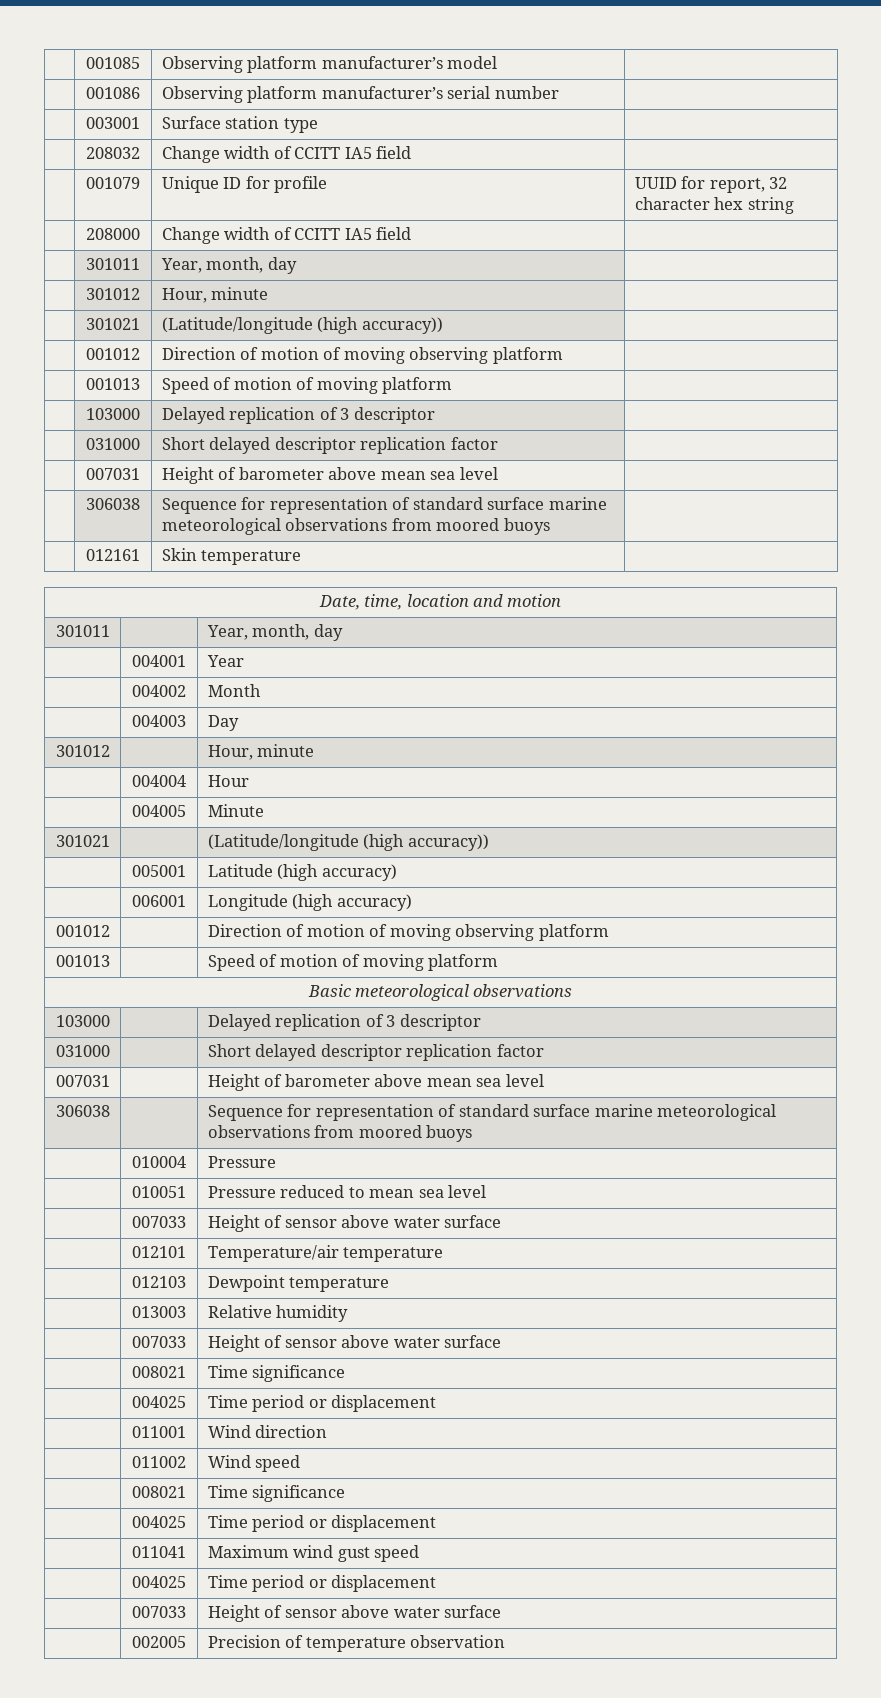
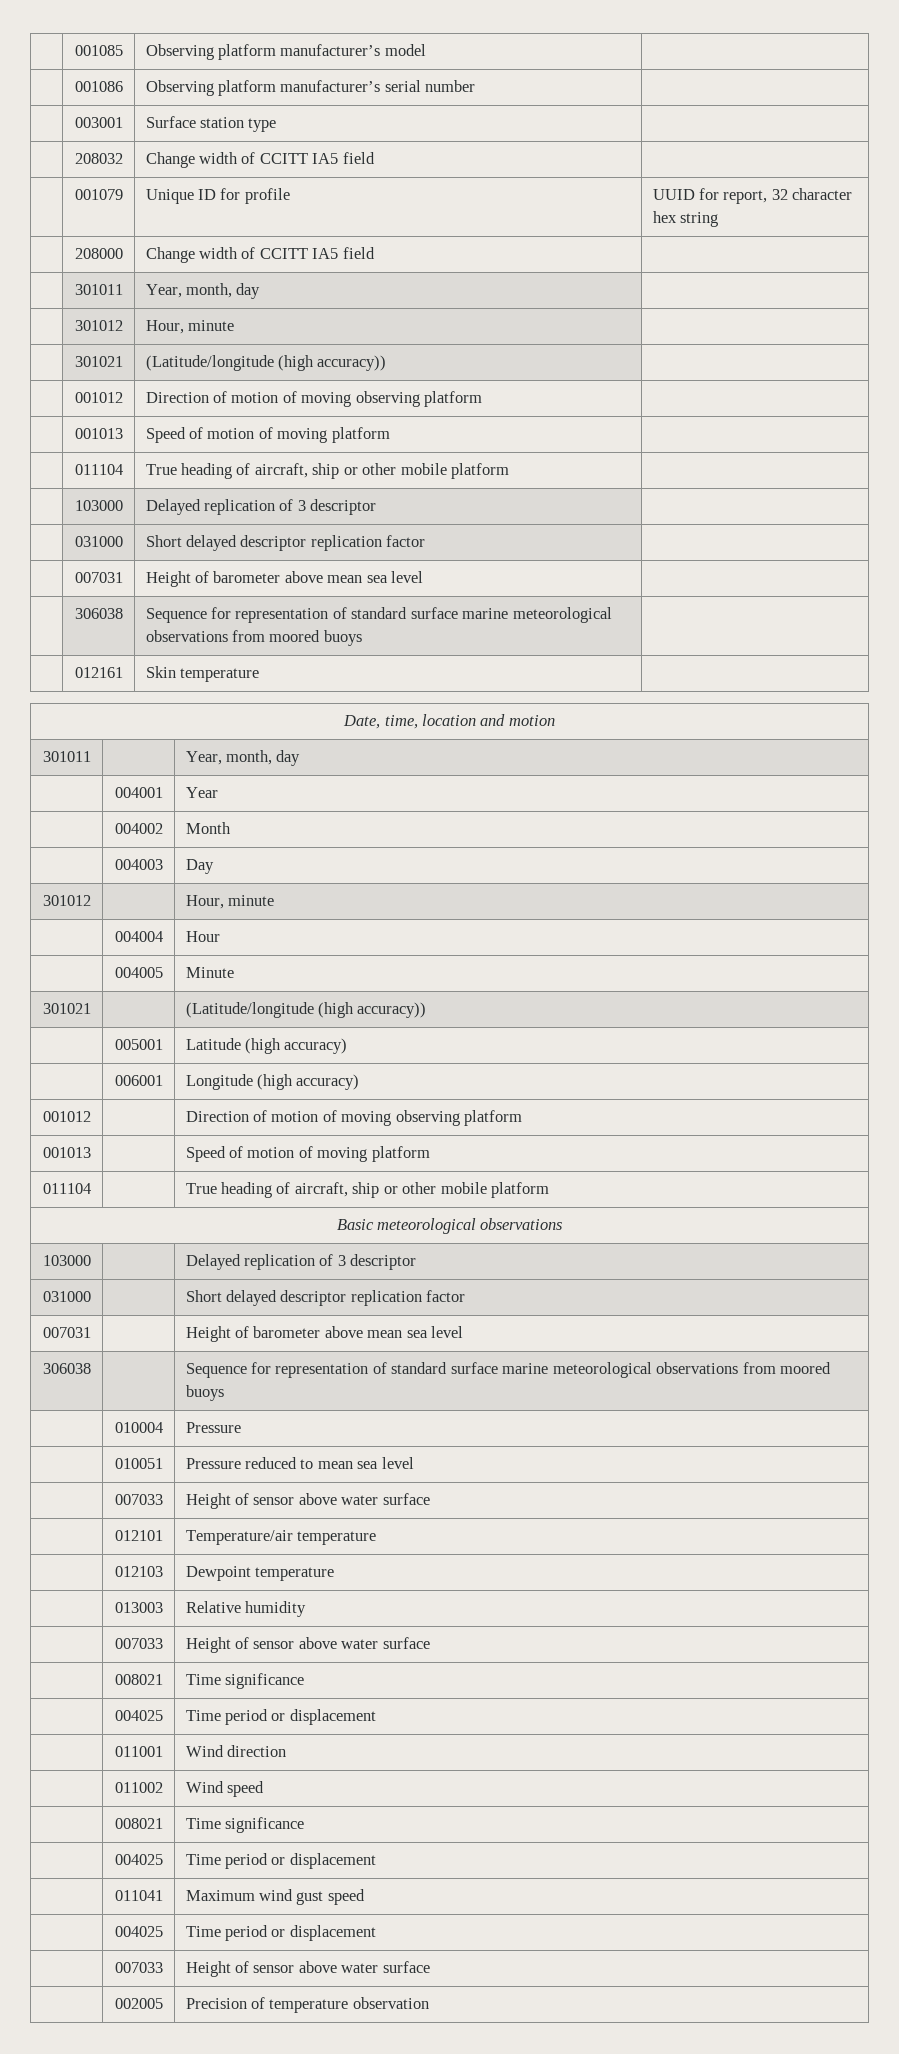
+ | 011104 | True heading of aircraft, ship or other mobile platform |
+ 011104 | | True heading of aircraft, ship or other mobile platform

